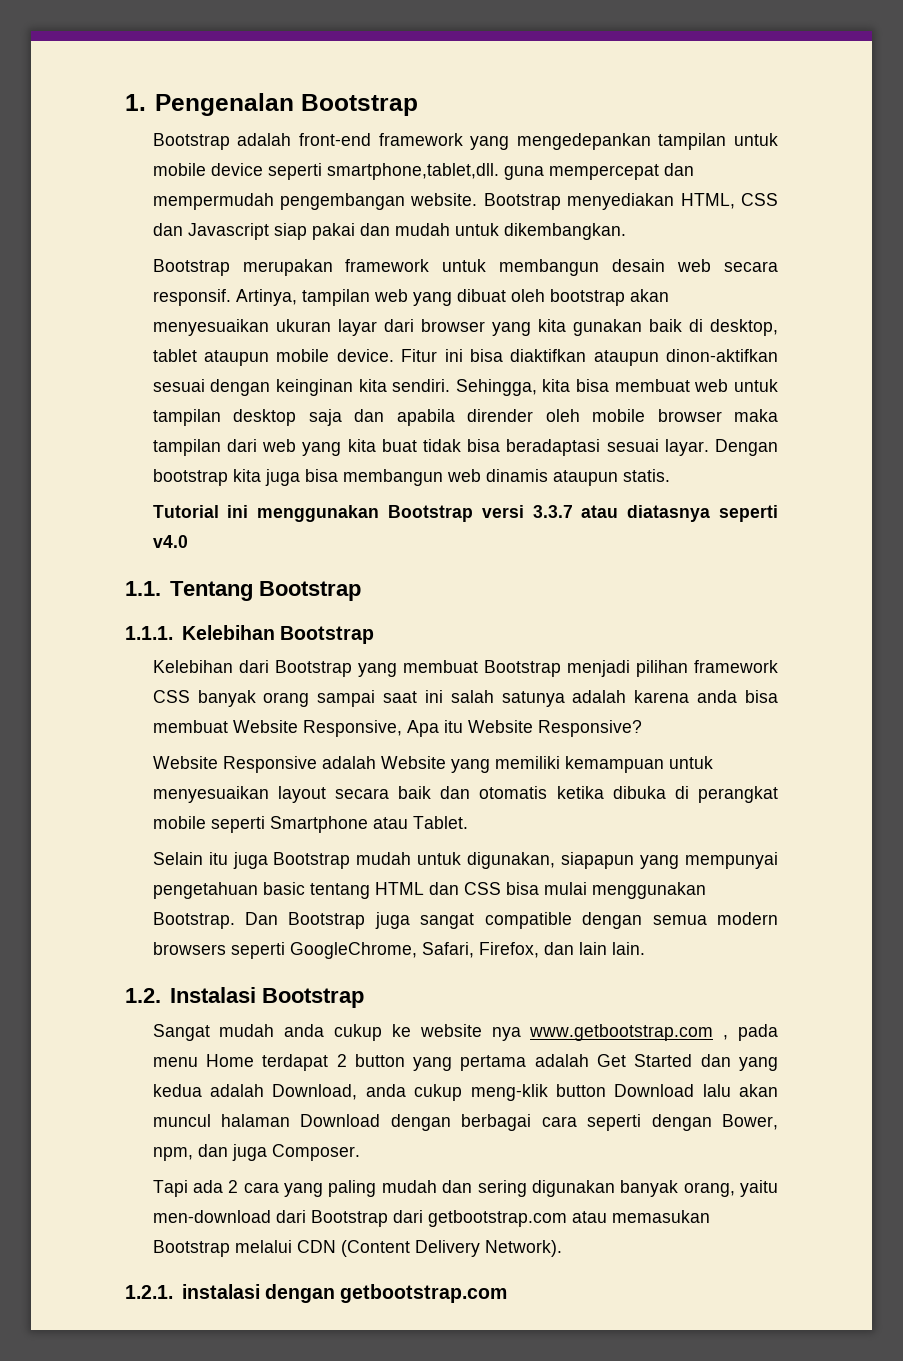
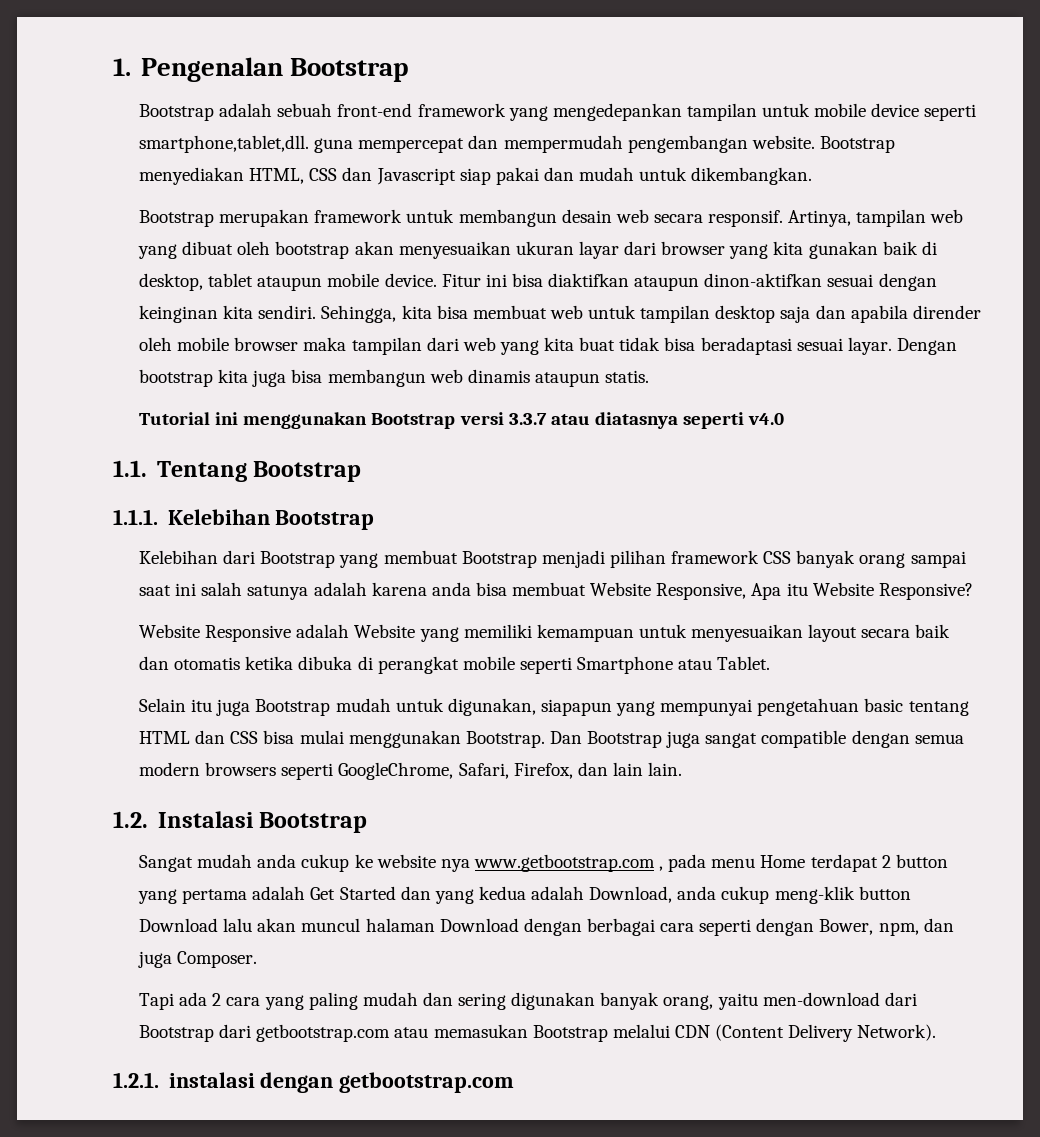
- Bootstrap adalah front-end framework yang mengedepankan tampilan untuk mobile device seperti smartphone,tablet,dll. guna mempercepat dan mempermudah pengembangan website.
+ Bootstrap adalah sebuah front-end framework yang mengedepankan tampilan untuk mobile device seperti smartphone,tablet,dll. guna mempercepat dan mempermudah pengembangan website.

